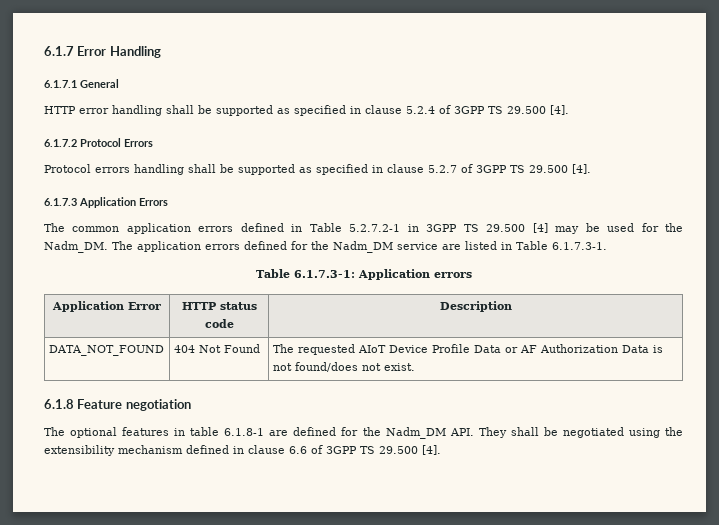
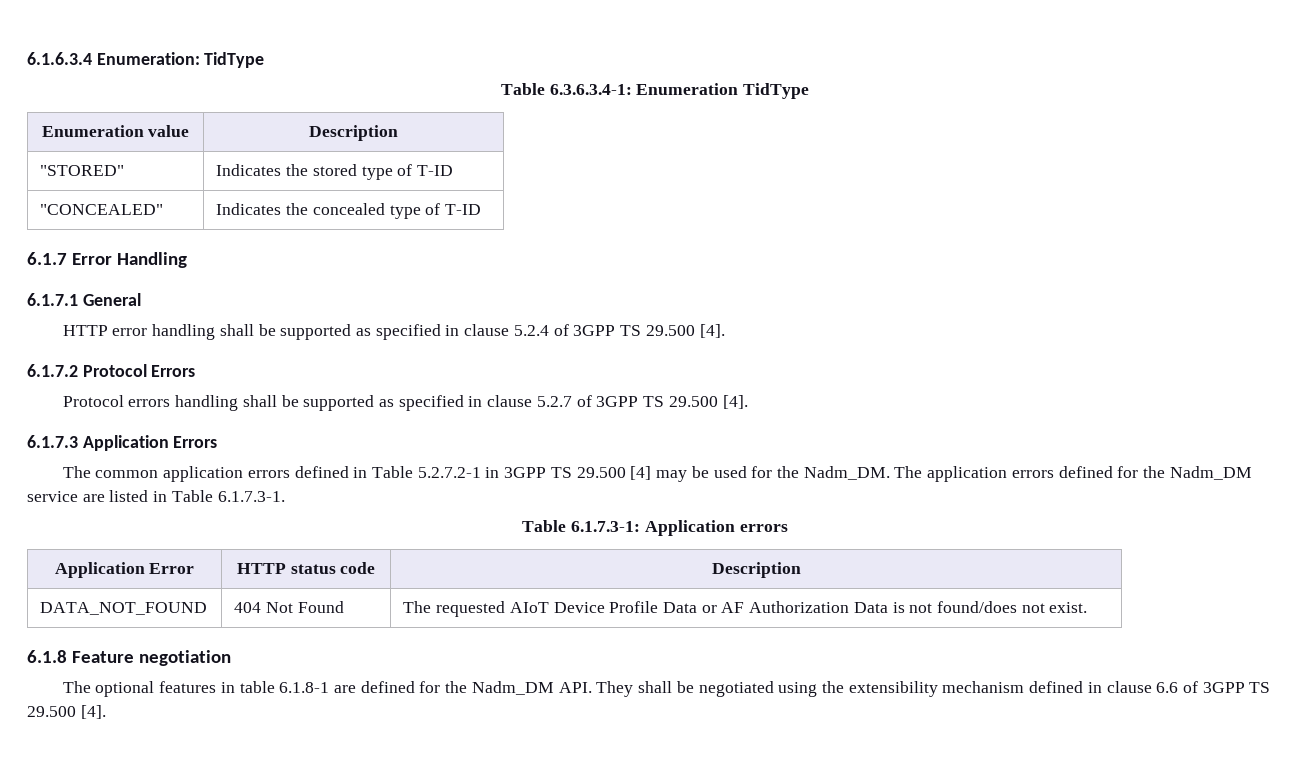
+ 6.1.6.3.4 Enumeration: TidType
+ Table 6.3.6.3.4-1: Enumeration TidType
+ Enumeration value | Description
+ "STORED" | Indicates the stored type of T-ID
+ "CONCEALED" | Indicates the concealed type of T-ID

